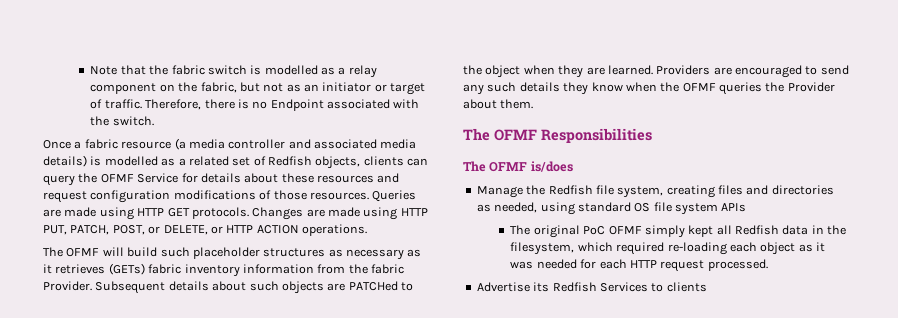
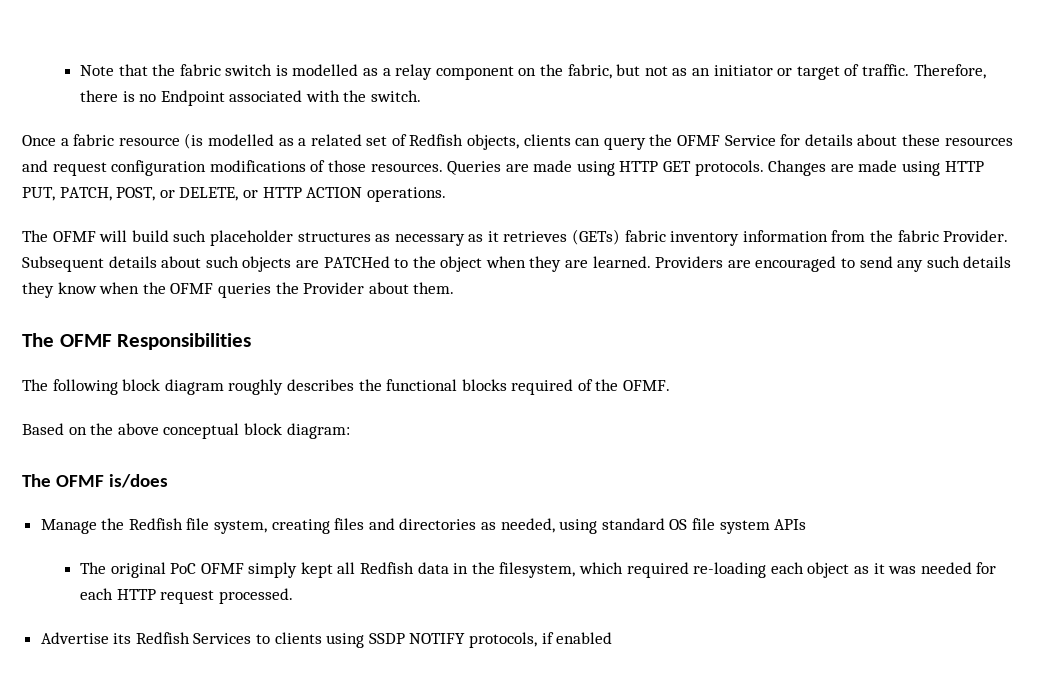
- Once a fabric resource (a media controller and associated media details) is modelled as a related set of Redfish objects, clients can query the OFMF Service for details about these resources and request configuration modifications of those resources.
+ Once a fabric resource (is modelled as a related set of Redfish objects, clients can query the OFMF Service for details about these resources and request configuration modifications of those resources.
+ The following block diagram roughly describes the functional blocks required of the OFMF.
+ Based on the above conceptual block diagram:
- Advertise its Redfish Services to clients
+ Advertise its Redfish Services to clients using SSDP NOTIFY protocols, if enabled

